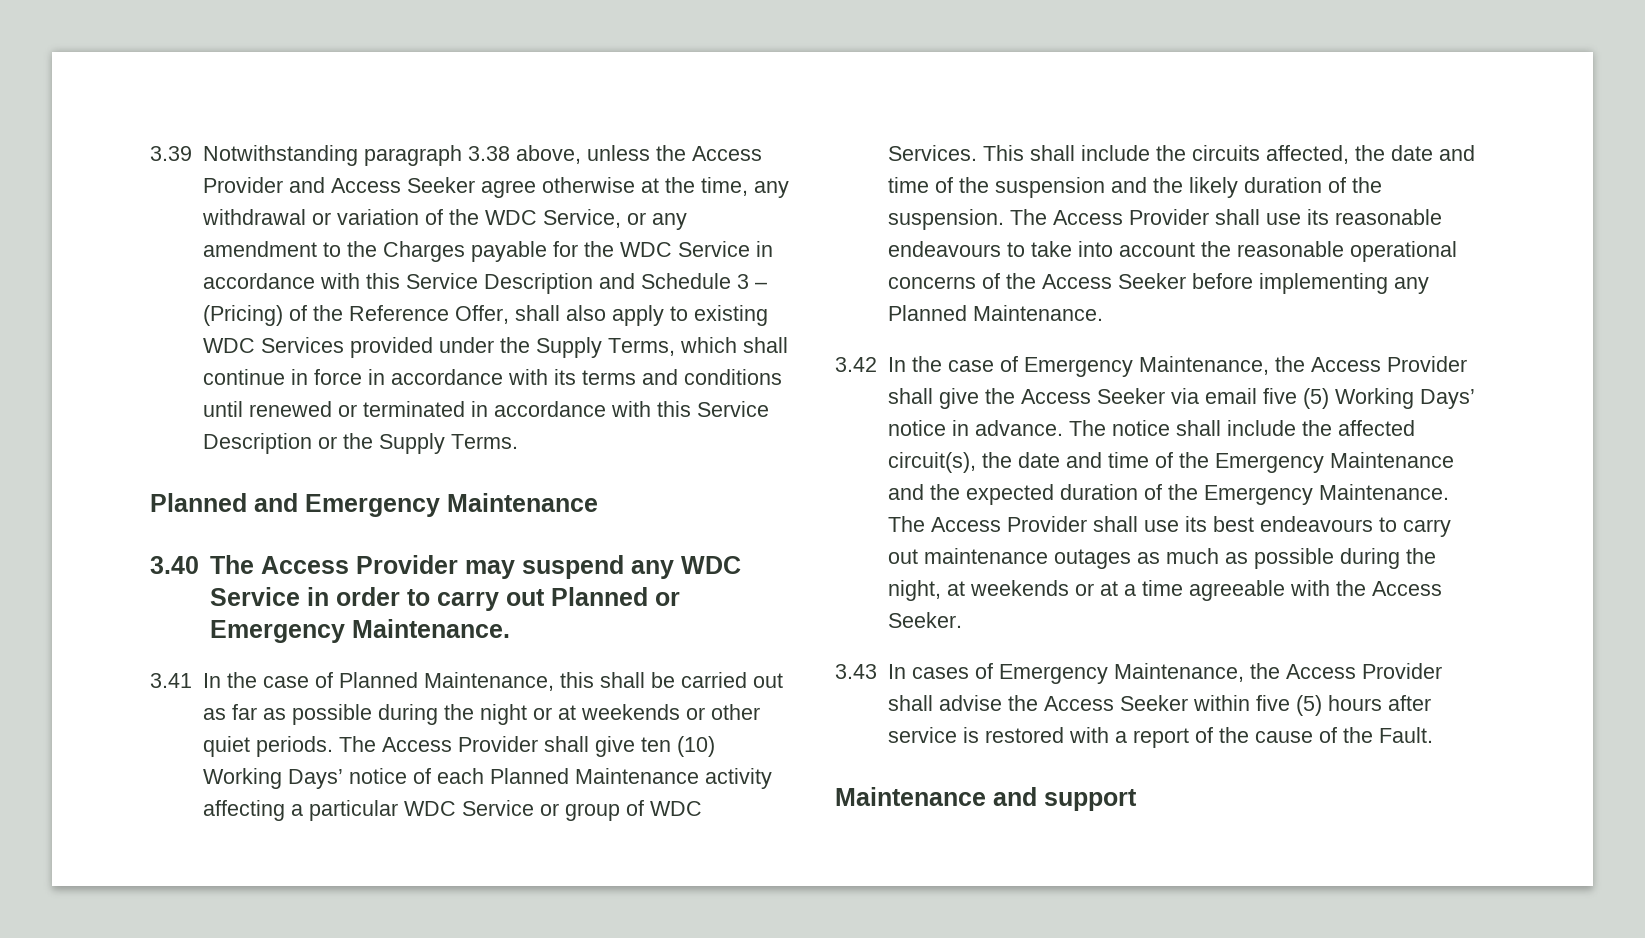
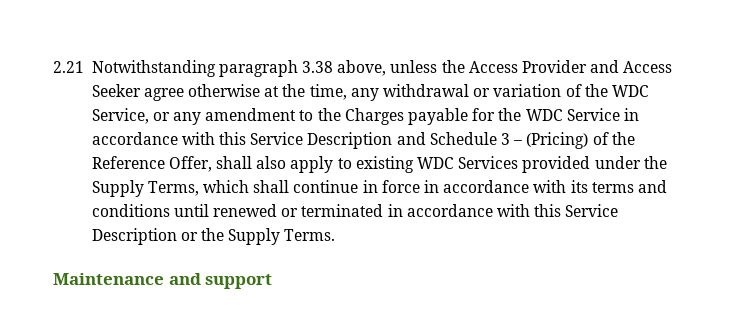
- 3.39 Notwithstanding paragraph 3.38 above, unless the Access Provider and Access Seeker agree otherwise at the time, any withdrawal or variation of the WDC Service, or any amendment to the Charges payable for the WDC Service in accordance with this Service Description and Schedule 3 – (Pricing) of the Reference Offer, shall also apply to existing WDC Services provided under the Supply Terms, which shall continue in force in accordance with its terms and conditions until renewed or terminated in accordance with this Service Description or the Supply Terms.
+ 2.21 Notwithstanding paragraph 3.38 above, unless the Access Provider and Access Seeker agree otherwise at the time, any withdrawal or variation of the WDC Service, or any amendment to the Charges payable for the WDC Service in accordance with this Service Description and Schedule 3 – (Pricing) of the Reference Offer, shall also apply to existing WDC Services provided under the Supply Terms, which shall continue in force in accordance with its terms and conditions until renewed or terminated in accordance with this Service Description or the Supply Terms.
- Planned and Emergency Maintenance
- 3.40 The Access Provider may suspend any WDC Service in order to carry out Planned or Emergency Maintenance.
- 3.41 In the case of Planned Maintenance, this shall be carried out as far as possible during the night or at weekends or other quiet periods. The Access Provider shall give ten (10) Working Days’ notice of each Planned Maintenance activity affecting a particular WDC Service or group of WDC Services. This shall include the circuits affected, the date and time of the suspension and the likely duration of the suspension. The Access Provider shall use its reasonable endeavours to take into account the reasonable operational concerns of the Access Seeker before implementing any Planned Maintenance.
- 3.42 In the case of Emergency Maintenance, the Access Provider shall give the Access Seeker via email five (5) Working Days’ notice in advance. The notice shall include the affected circuit(s), the date and time of the Emergency Maintenance and the expected duration of the Emergency Maintenance. The Access Provider shall use its best endeavours to carry out maintenance outages as much as possible during the night, at weekends or at a time agreeable with the Access Seeker.
- 3.43 In cases of Emergency Maintenance, the Access Provider shall advise the Access Seeker within five (5) hours after service is restored with a report of the cause of the Fault.

